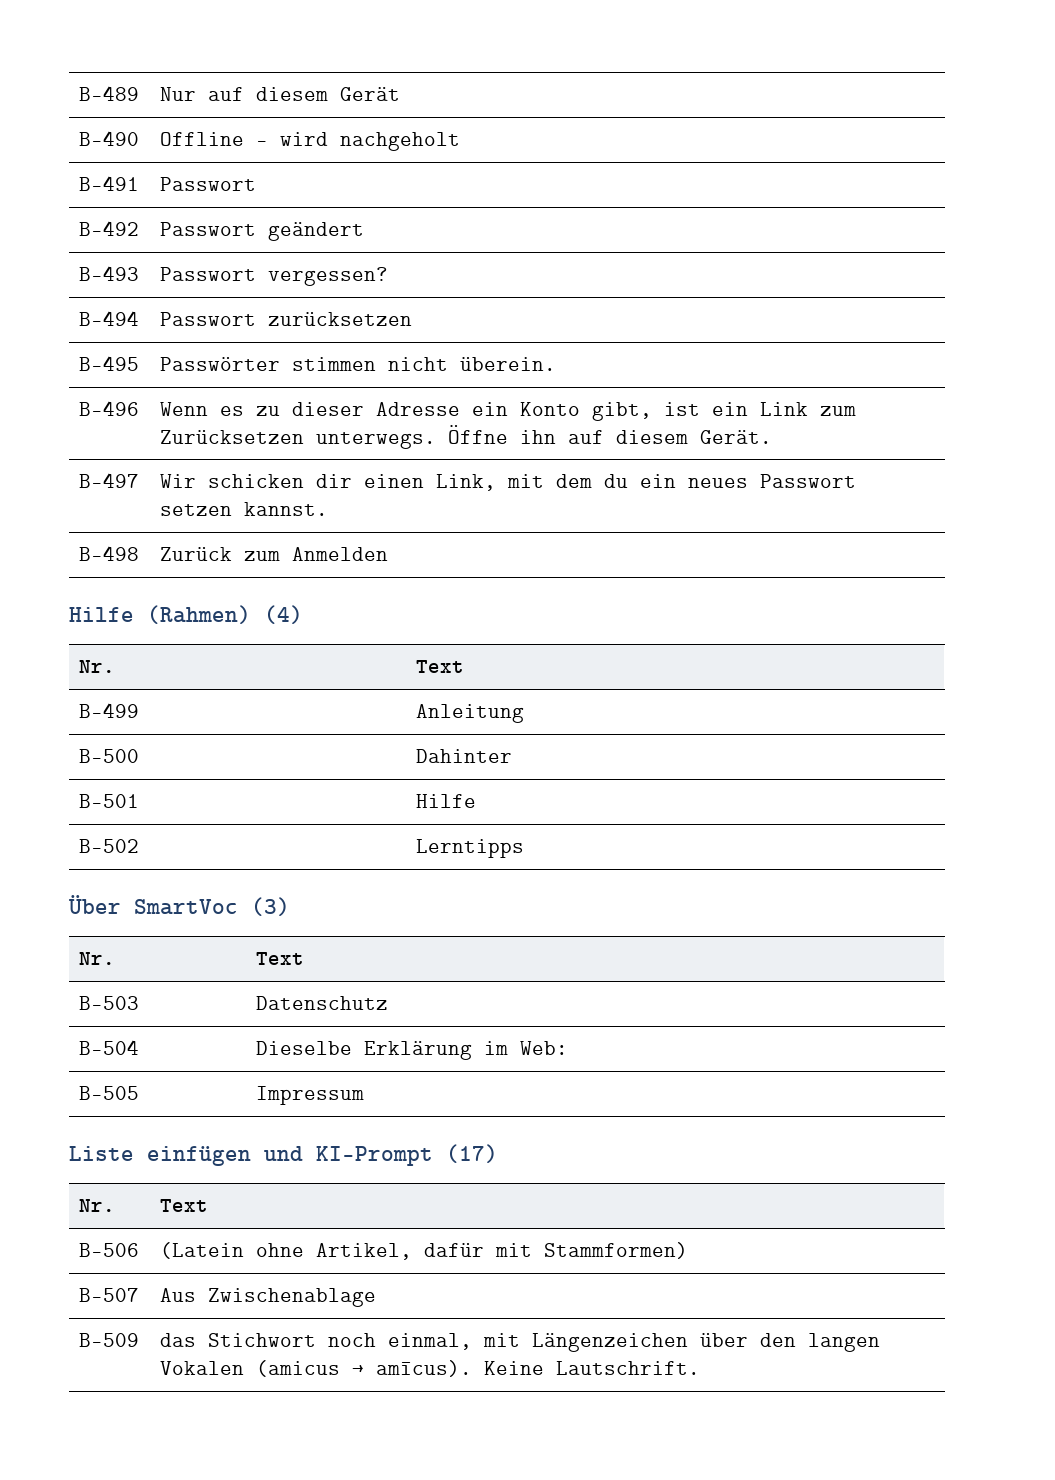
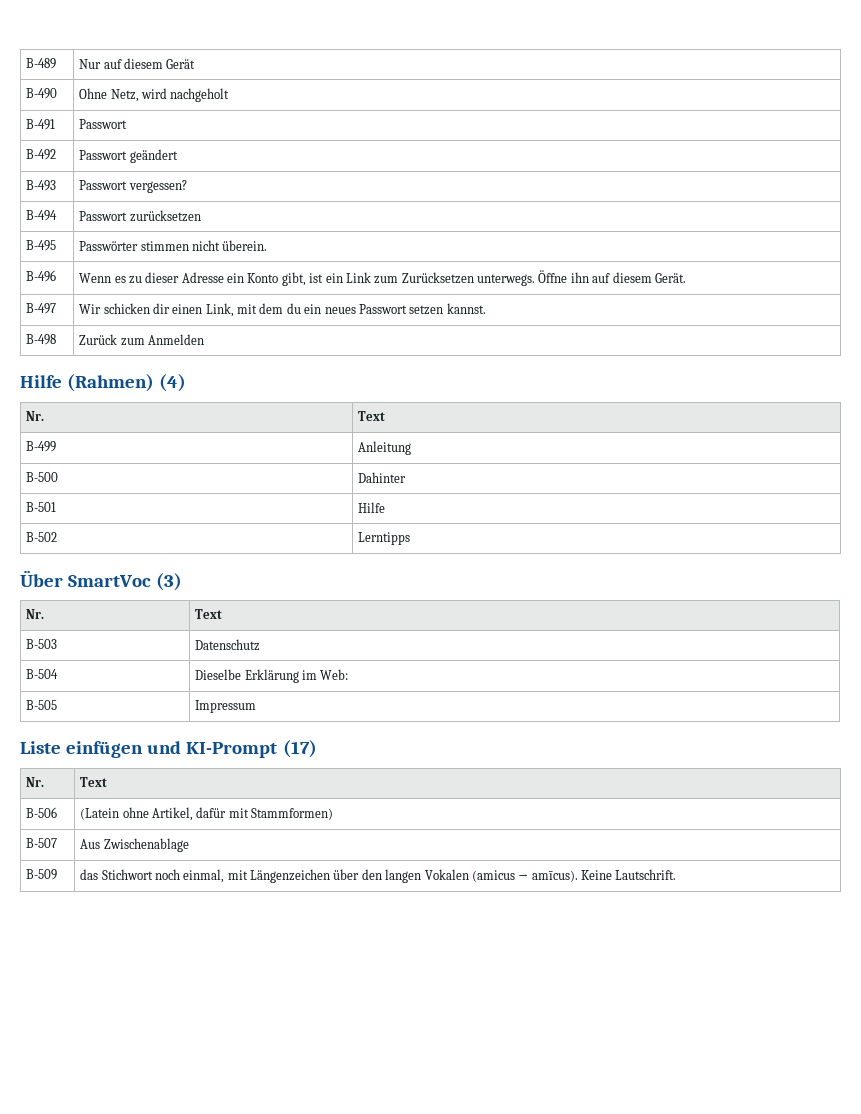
- B-490 | Offline — wird nachgeholt
+ B-490 | Ohne Netz, wird nachgeholt

